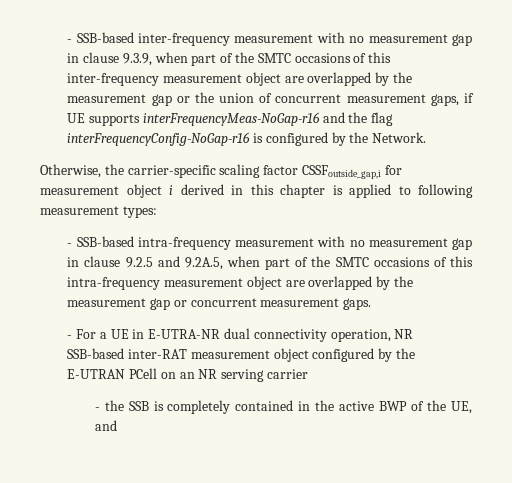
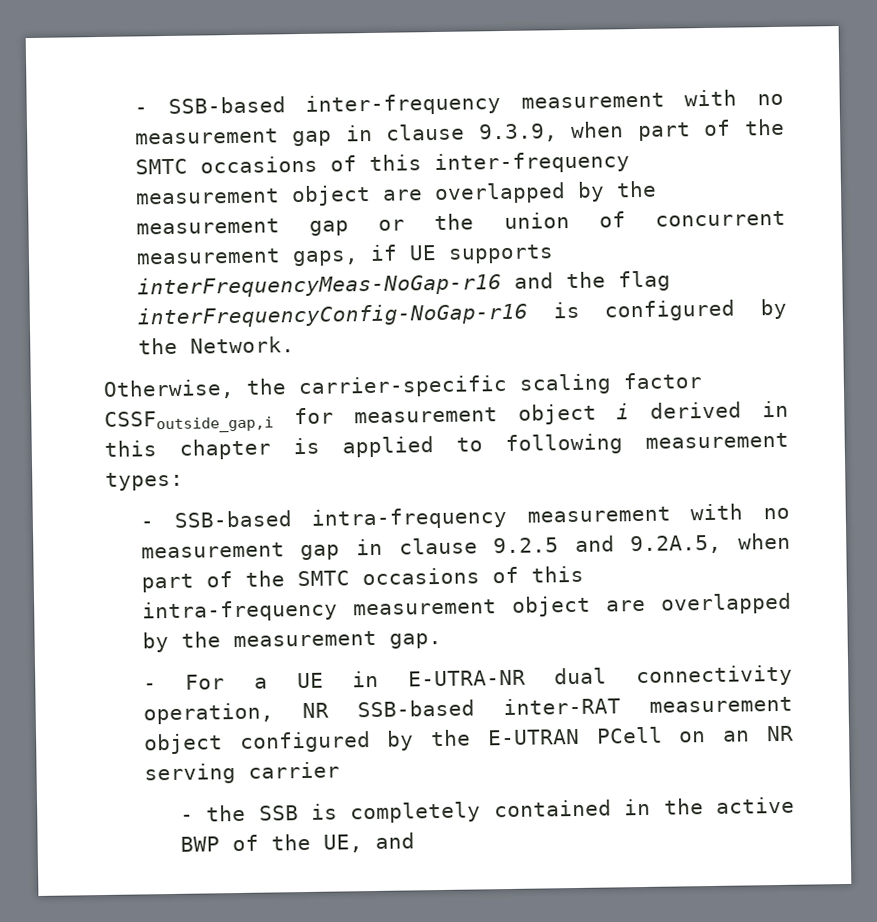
- - SSB-based intra-frequency measurement with no measurement gap in clause 9.2.5 and 9.2A.5, when part of the SMTC occasions of this intra-frequency measurement object are overlapped by the measurement gap or concurrent measurement gaps.
+ - SSB-based intra-frequency measurement with no measurement gap in clause 9.2.5 and 9.2A.5, when part of the SMTC occasions of this intra-frequency measurement object are overlapped by the measurement gap.

